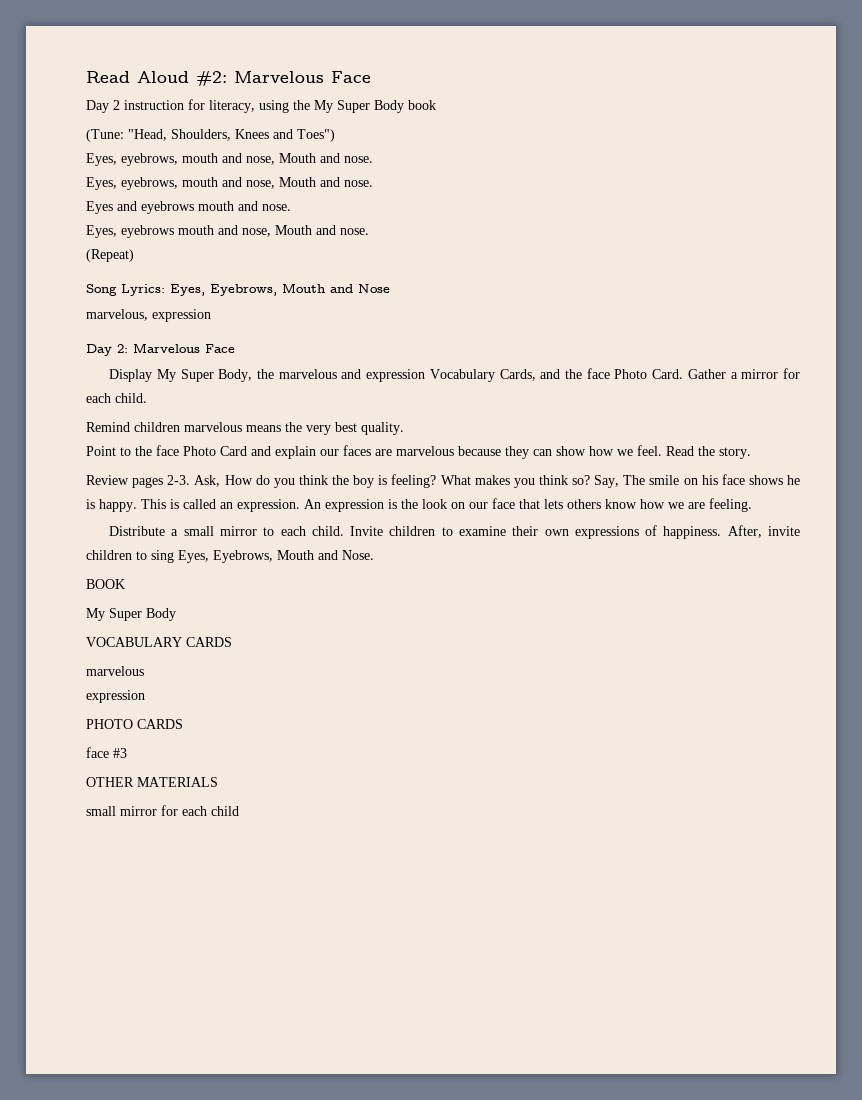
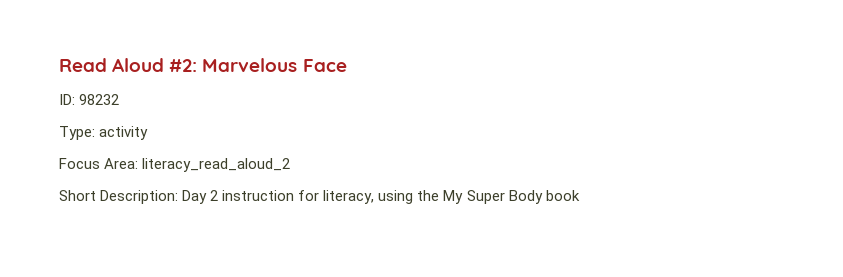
- Day 2 instruction for literacy, using the My Super Body book
+ ID: 98232
+ Type: activity
+ Focus Area: literacy_read_aloud_2
+ Short Description: Day 2 instruction for literacy, using the My Super Body book
- (Tune: "Head, Shoulders, Knees and Toes")
- Eyes, eyebrows, mouth and nose, Mouth and nose.
- Eyes, eyebrows, mouth and nose, Mouth and nose.
- Eyes and eyebrows mouth and nose.
- Eyes, eyebrows mouth and nose, Mouth and nose.
- (Repeat)
- Song Lyrics: Eyes, Eyebrows, Mouth and Nose
- marvelous, expression
- Day 2: Marvelous Face
- Display My Super Body, the marvelous and expression Vocabulary Cards, and the face Photo Card. Gather a mirror for each child.
- Remind children marvelous means the very best quality.
- Point to the face Photo Card and explain our faces are marvelous because they can show how we feel. Read the story.
- Review pages 2-3. Ask, How do you think the boy is feeling? What makes you think so? Say, The smile on his face shows he is happy. This is called an expression. An expression is the look on our face that lets others know how we are feeling.
- Distribute a small mirror to each child. Invite children to examine their own expressions of happiness. After, invite children to sing Eyes, Eyebrows, Mouth and Nose.
- BOOK
- My Super Body
- VOCABULARY CARDS
- marvelous
- expression
- PHOTO CARDS
- face #3
- OTHER MATERIALS
- small mirror for each child

